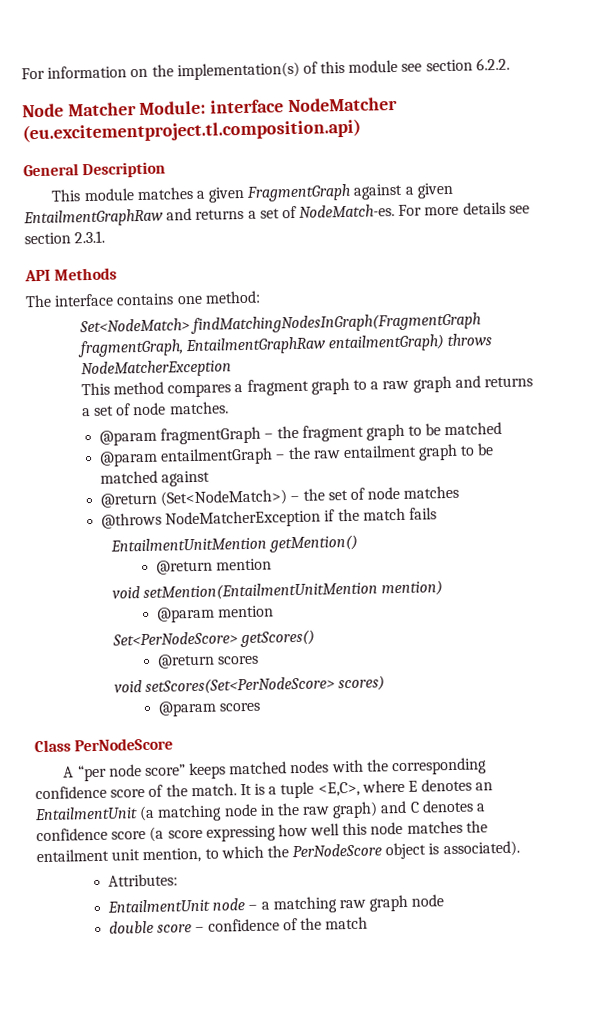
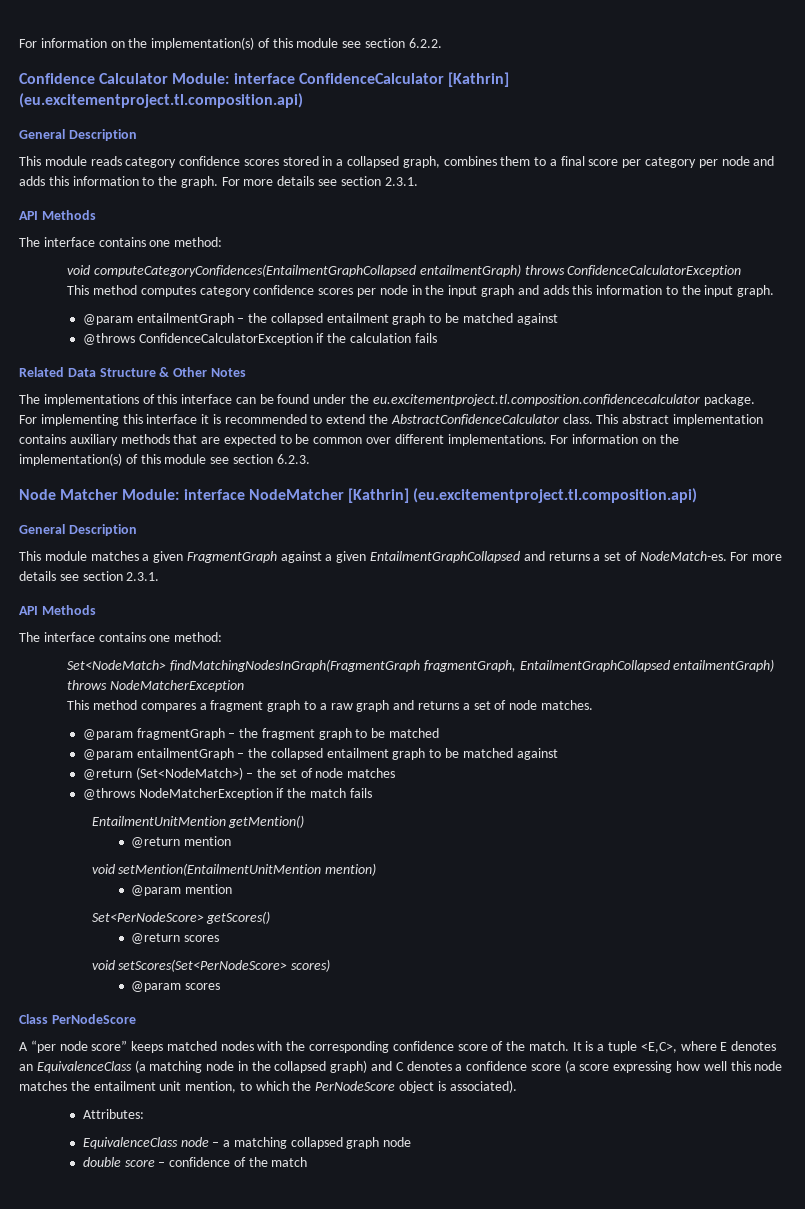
+ Confidence Calculator Module: interface ConfidenceCalculator [Kathrin] (eu.excitementproject.tl.composition.api)
+ General Description
+ This module reads category confidence scores stored in a collapsed graph, combines them to a final score per category per node and adds this information to the graph. For more details see section 2.3.1.
+ API Methods
+ The interface contains one method:
+ void computeCategoryConfidences(EntailmentGraphCollapsed entailmentGraph) throws ConfidenceCalculatorException
+ This method computes category confidence scores per node in the input graph and adds this information to the input graph.
+ @param entailmentGraph – the collapsed entailment graph to be matched against
+ @throws ConfidenceCalculatorException if the calculation fails
+ Related Data Structure & Other Notes
+ The implementations of this interface can be found under the eu.excitementproject.tl.composition.confidencecalculator package.
+ For implementing this interface it is recommended to extend the AbstractConfidenceCalculator class. This abstract implementation contains auxiliary methods that are expected to be common over different implementations. For information on the implementation(s) of this module see section 6.2.3.
- Node Matcher Module: interface NodeMatcher (eu.excitementproject.tl.composition.api)
+ Node Matcher Module: interface NodeMatcher [Kathrin] (eu.excitementproject.tl.composition.api)
- This module matches a given FragmentGraph against a given EntailmentGraphRaw and returns a set of NodeMatch-es.
+ This module matches a given FragmentGraph against a given EntailmentGraphCollapsed and returns a set of NodeMatch-es.
- Set<NodeMatch> findMatchingNodesInGraph(FragmentGraph fragmentGraph, EntailmentGraphRaw entailmentGraph) throws NodeMatcherException
+ Set<NodeMatch> findMatchingNodesInGraph(FragmentGraph fragmentGraph, EntailmentGraphCollapsed entailmentGraph) throws NodeMatcherException
  @param fragmentGraph – the fragment graph to be matched
- @param entailmentGraph – the raw entailment graph to be matched against
+ @param entailmentGraph – the collapsed entailment graph to be matched against
- It is a tuple <E,C>, where E denotes an EntailmentUnit (a matching node in the raw graph) and C denotes a confidence score (a score expressing how well this node matches the entailment unit mention, to which the PerNodeScore object is associated).
+ It is a tuple <E,C>, where E denotes an EquivalenceClass (a matching node in the collapsed graph) and C denotes a confidence score (a score expressing how well this node matches the entailment unit mention, to which the PerNodeScore object is associated).
- EntailmentUnit node – a matching raw graph node
+ EquivalenceClass node – a matching collapsed graph node

